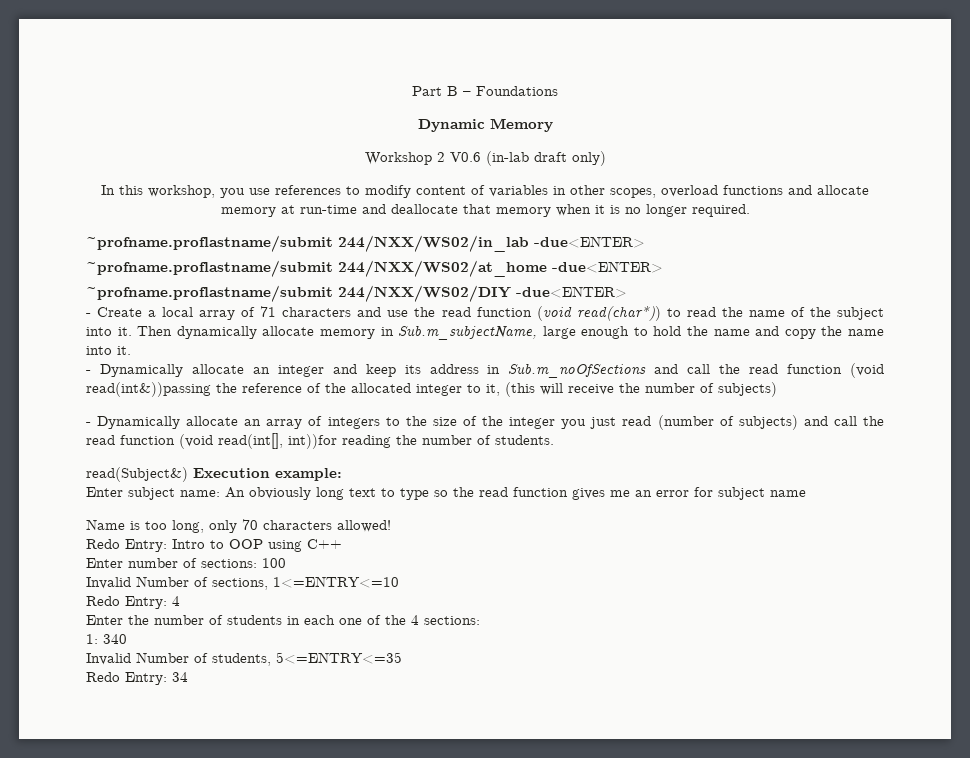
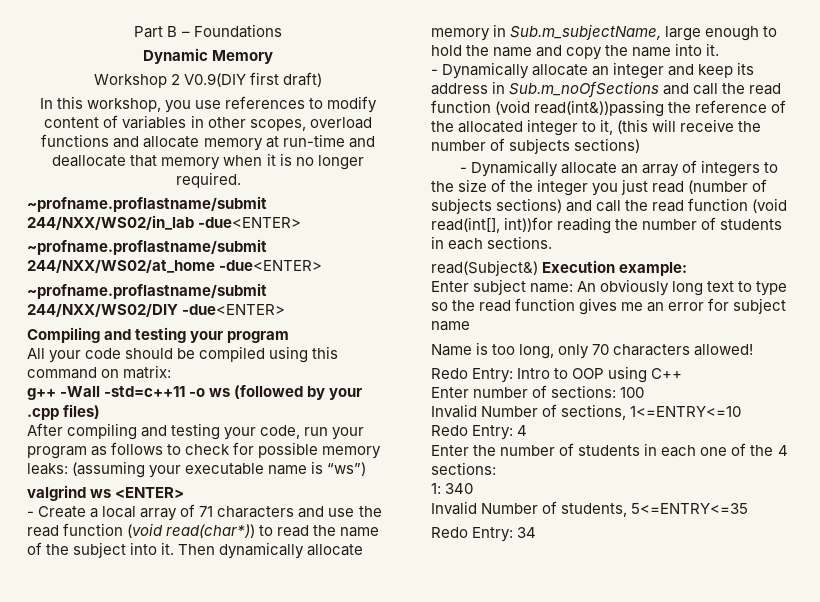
- Workshop 2 V0.6 (in-lab draft only)
+ Workshop 2 V0.9(DIY first draft)
+ Compiling and testing your program
+ All your code should be compiled using this command on matrix:
+ g++ -Wall -std=c++11 -o ws (followed by your .cpp files)
+ After compiling and testing your code, run your program as follows to check for possible memory leaks: (assuming your executable name is “ws”)
+ valgrind ws <ENTER>
- - Dynamically allocate an integer and keep its address in Sub.m_noOfSections and call the read function (void read(int&))passing the reference of the allocated integer to it, (this will receive the number of subjects)
+ - Dynamically allocate an integer and keep its address in Sub.m_noOfSections and call the read function (void read(int&))passing the reference of the allocated integer to it, (this will receive the number of subjects sections)
- - Dynamically allocate an array of integers to the size of the integer you just read (number of subjects) and call the read function (void read(int[], int))for reading the number of students.
+ - Dynamically allocate an array of integers to the size of the integer you just read (number of subjects sections) and call the read function (void read(int[], int))for reading the number of students in each sections.

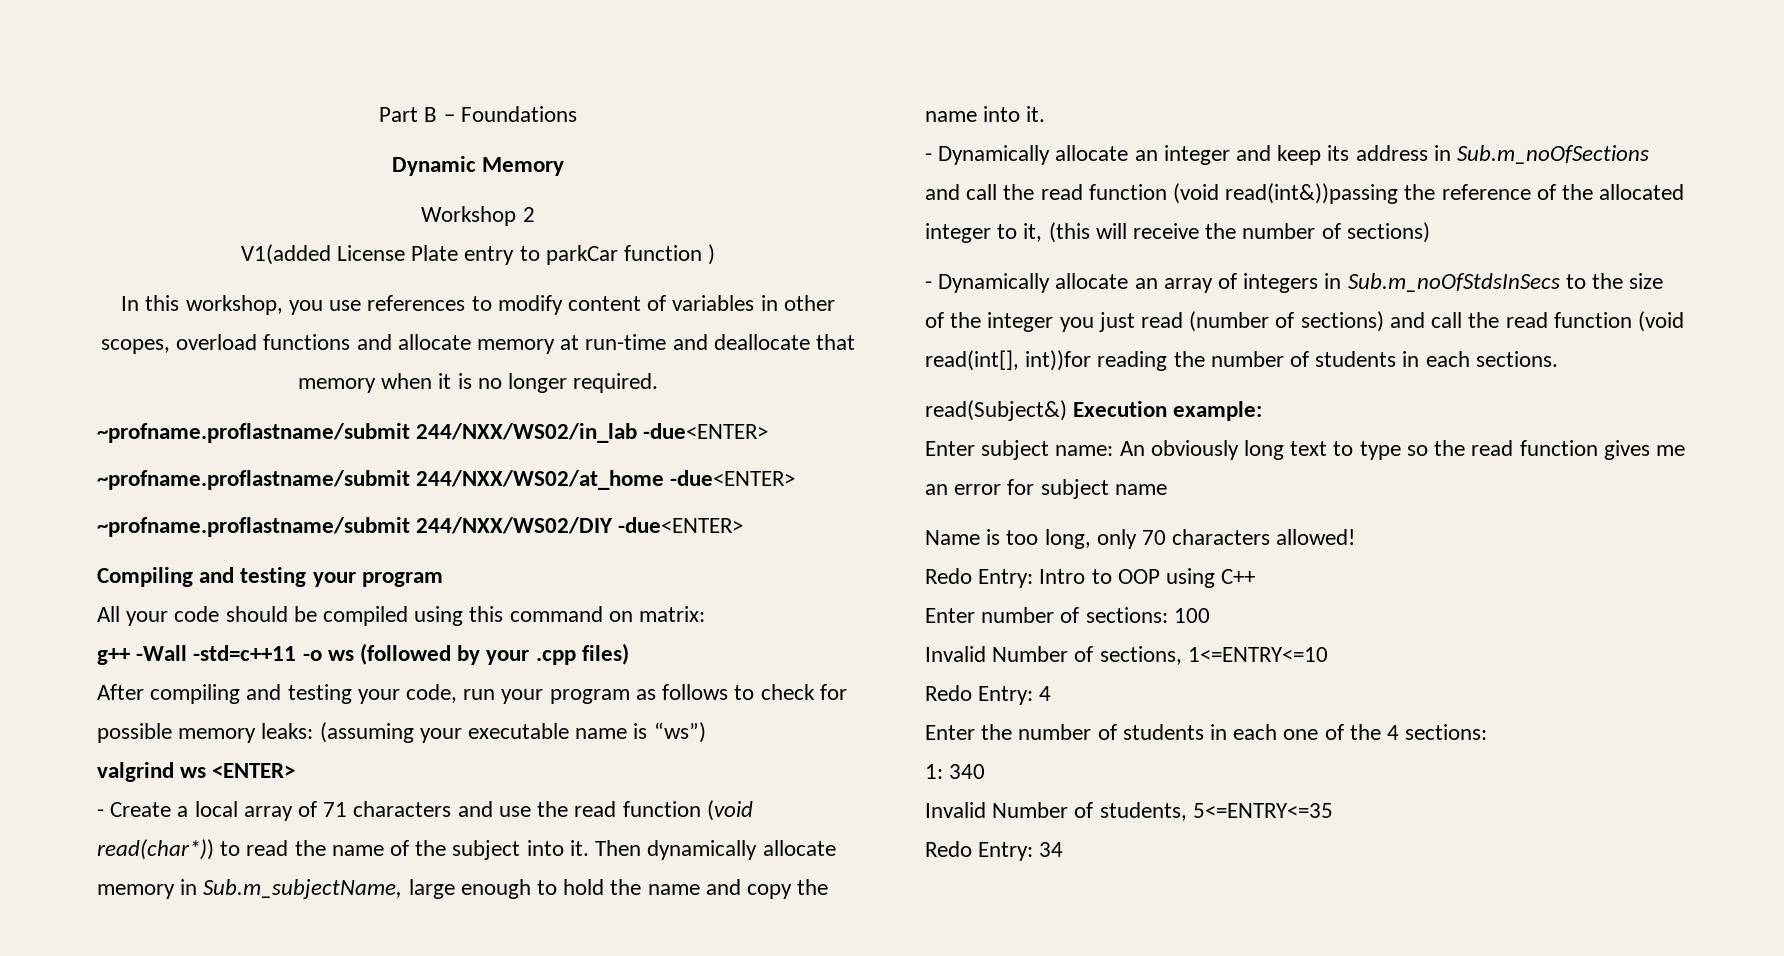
- Workshop 2 V0.9(DIY first draft)
+ Workshop 2
+ V1(added License Plate entry to parkCar function )
- - Dynamically allocate an integer and keep its address in Sub.m_noOfSections and call the read function (void read(int&))passing the reference of the allocated integer to it, (this will receive the number of subjects sections)
+ - Dynamically allocate an integer and keep its address in Sub.m_noOfSections and call the read function (void read(int&))passing the reference of the allocated integer to it, (this will receive the number of sections)
- - Dynamically allocate an array of integers to the size of the integer you just read (number of subjects sections) and call the read function (void read(int[], int))for reading the number of students in each sections.
+ - Dynamically allocate an array of integers in Sub.m_noOfStdsInSecs to the size of the integer you just read (number of sections) and call the read function (void read(int[], int))for reading the number of students in each sections.

